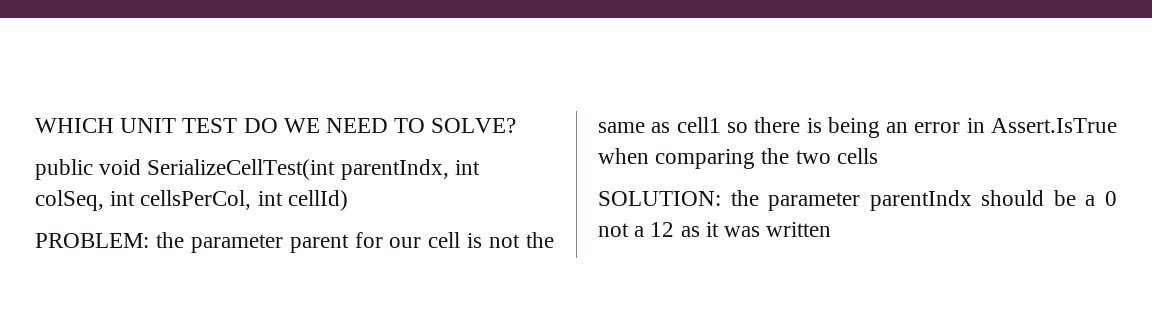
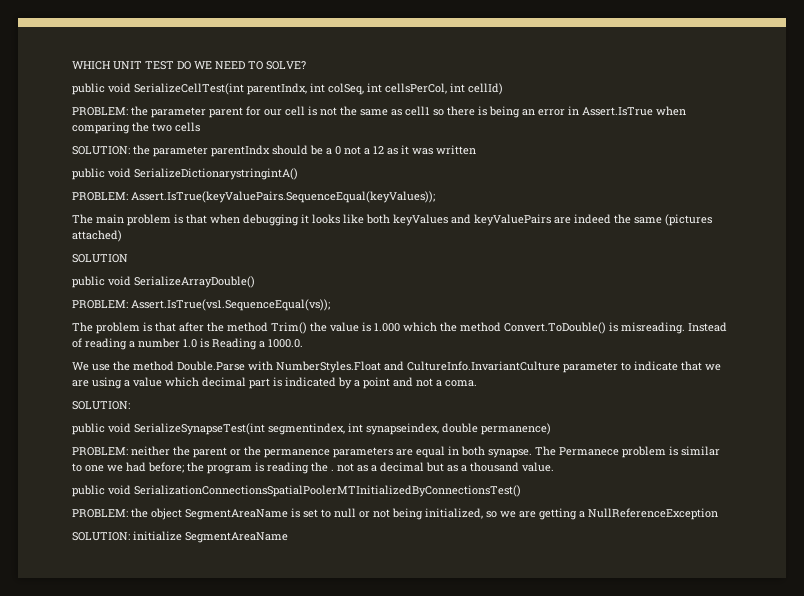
+ public void SerializeDictionarystringintA()
+ PROBLEM: Assert.IsTrue(keyValuePairs.SequenceEqual(keyValues));
+ The main problem is that when debugging it looks like both keyValues and keyValuePairs are indeed the same (pictures attached)
+ SOLUTION
+ public void SerializeArrayDouble()
+ PROBLEM: Assert.IsTrue(vs1.SequenceEqual(vs));
+ The problem is that after the method Trim() the value is 1.000 which the method Convert.ToDouble() is misreading. Instead of reading a number 1.0 is Reading a 1000.0.
+ We use the method Double.Parse with NumberStyles.Float and CultureInfo.InvariantCulture parameter to indicate that we are using a value which decimal part is indicated by a point and not a coma.
+ SOLUTION:
+ public void SerializeSynapseTest(int segmentindex, int synapseindex, double permanence)
+ PROBLEM: neither the parent or the permanence parameters are equal in both synapse. The Permanece problem is similar to one we had before; the program is reading the . not as a decimal but as a thousand value.
+ public void SerializationConnectionsSpatialPoolerMTInitializedByConnectionsTest()
+ PROBLEM: the object SegmentAreaName is set to null or not being initialized, so we are getting a NullReferenceException
+ SOLUTION: initialize SegmentAreaName

